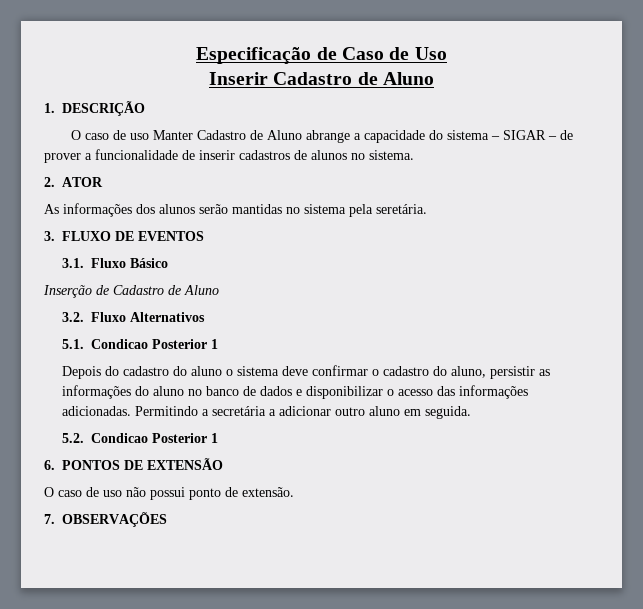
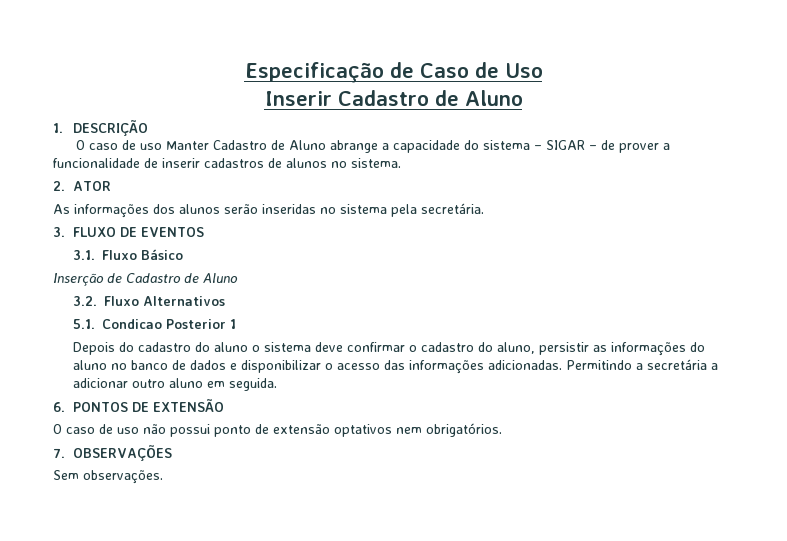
- As informações dos alunos serão mantidas no sistema pela seretária.
+ As informações dos alunos serão inseridas no sistema pela secretária.
- 5.2. Condicao Posterior 1
- O caso de uso não possui ponto de extensão.
+ O caso de uso não possui ponto de extensão optativos nem obrigatórios.
+ Sem observações.

